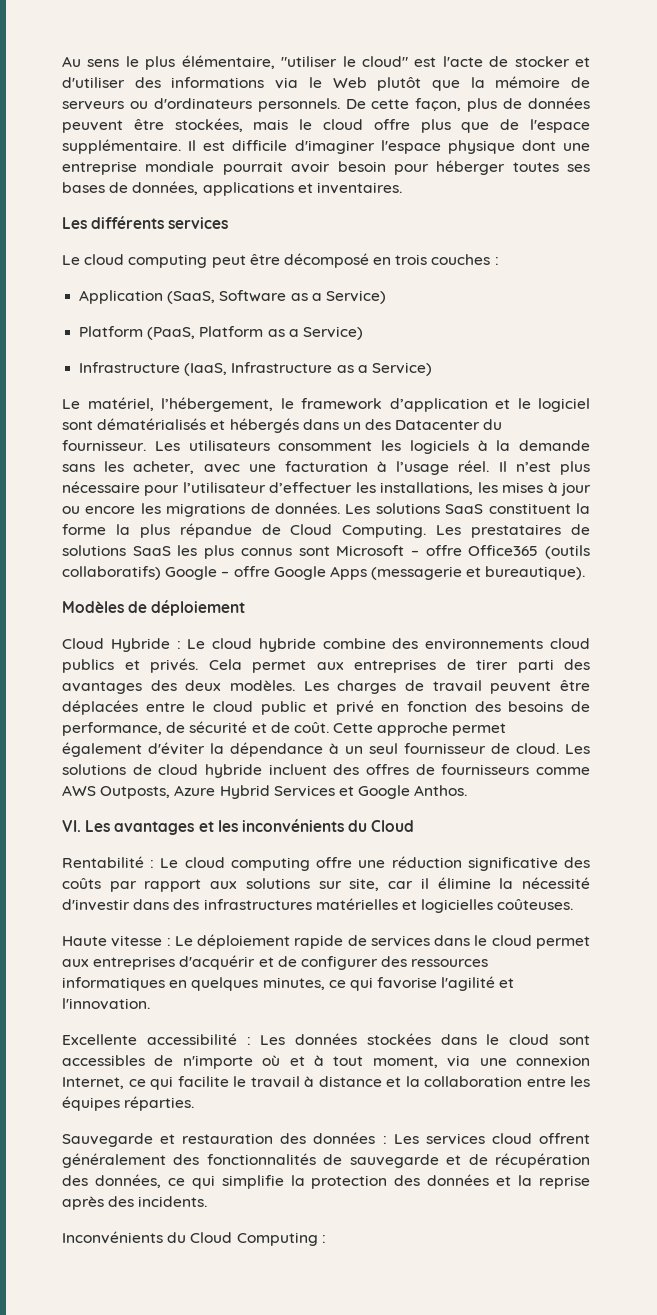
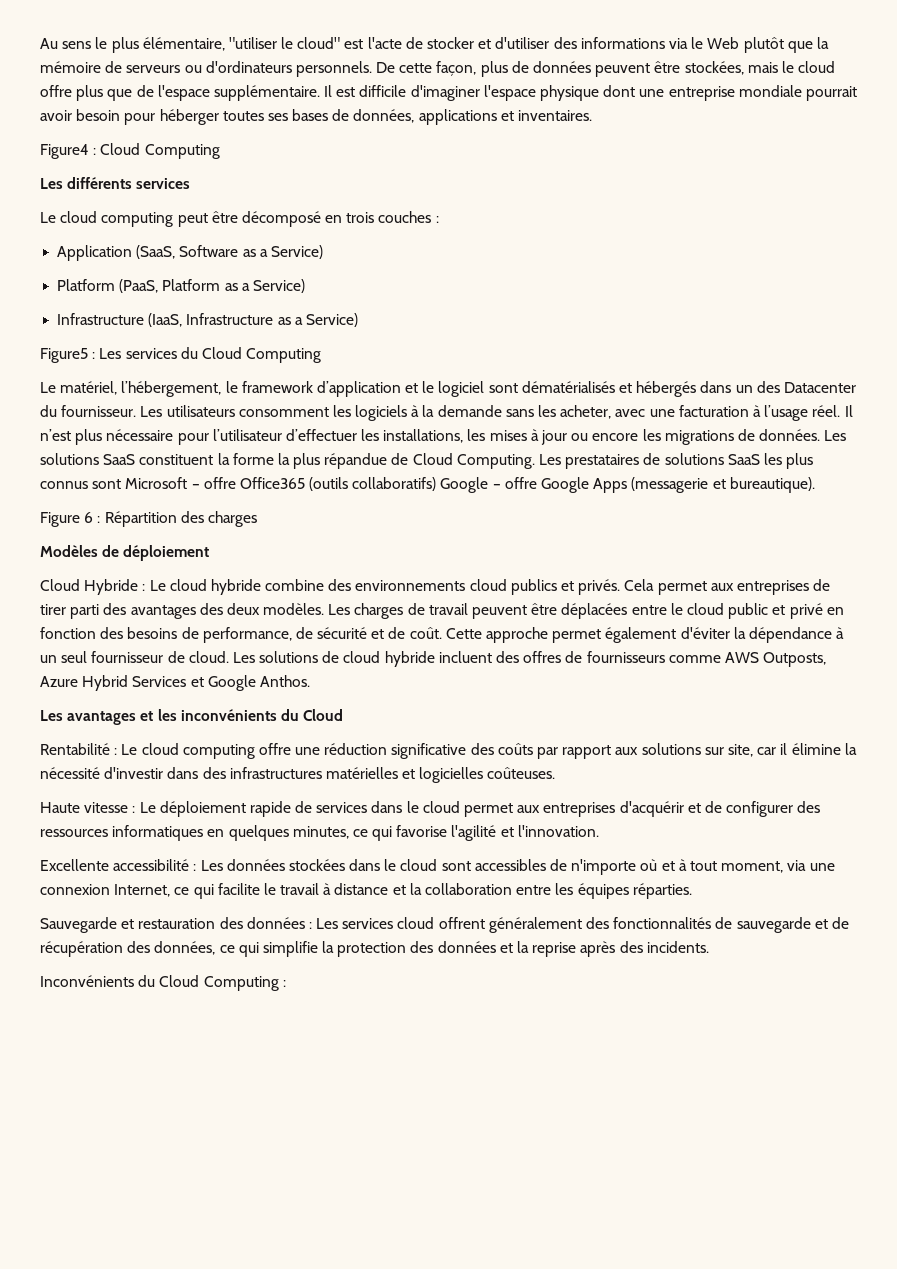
+ Figure4 : Cloud Computing
+ Figure5 : Les services du Cloud Computing
+ Figure 6 : Répartition des charges
- VI. Les avantages et les inconvénients du Cloud
+ Les avantages et les inconvénients du Cloud

